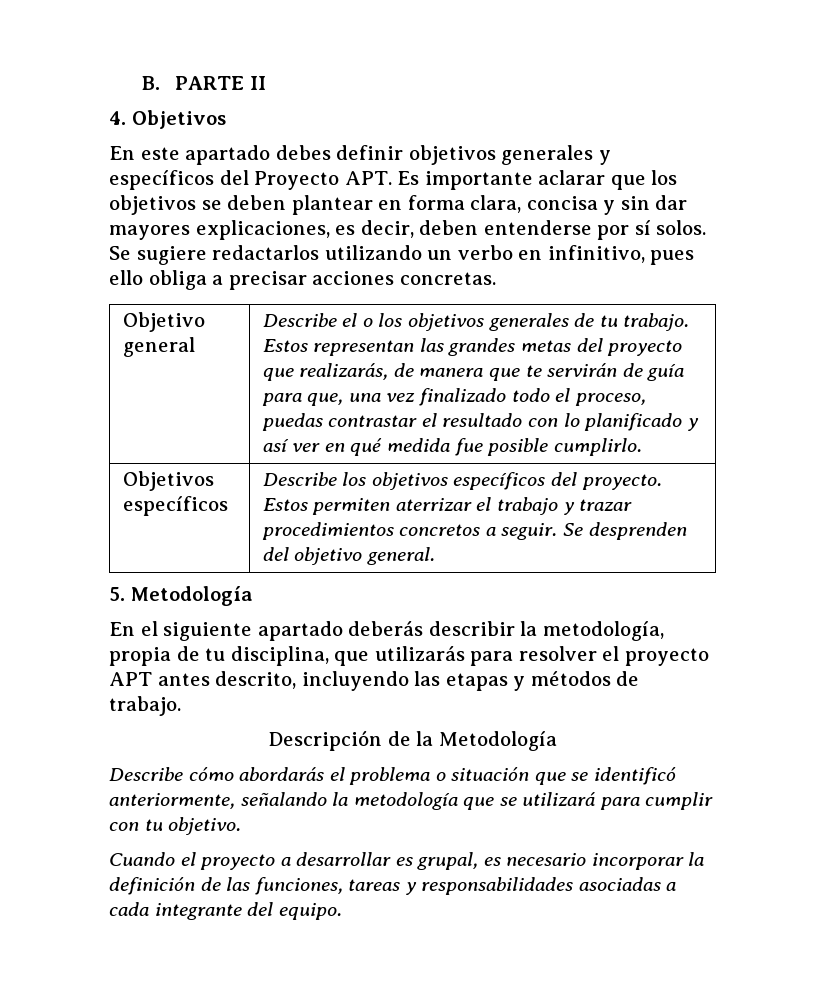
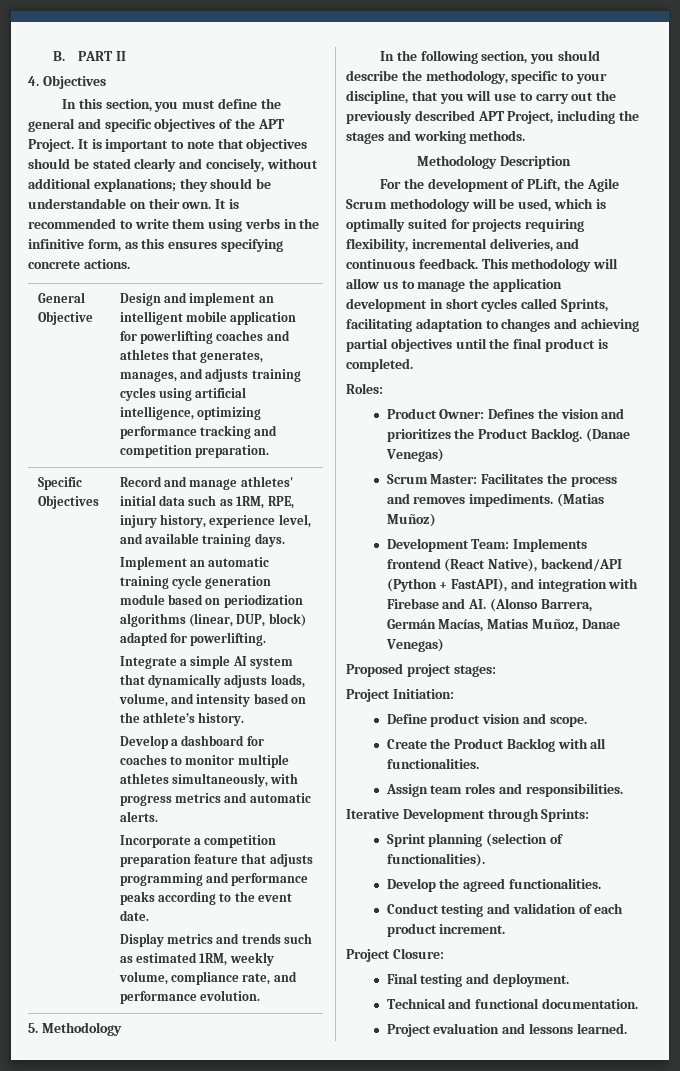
- B. PARTE II
+ B. PART II
- 4. Objetivos
- En este apartado debes definir objetivos generales y específicos del Proyecto APT. Es importante aclarar que los objetivos se deben plantear en forma clara, concisa y sin dar mayores explicaciones, es decir, deben entenderse por sí solos. Se sugiere redactarlos utilizando un verbo en infinitivo, pues ello obliga a precisar acciones concretas.
- Objetivo general | Describe el o los objetivos generales de tu trabajo. Estos representan las grandes metas del proyecto que realizarás, de manera que te servirán de guía para que, una vez finalizado todo el proceso, puedas contrastar el resultado con lo planificado y así ver en qué medida fue posible cumplirlo.
- Objetivos específicos | Describe los objetivos específicos del proyecto. Estos permiten aterrizar el trabajo y trazar procedimientos concretos a seguir. Se desprenden del objetivo general.
- 5. Metodología
- En el siguiente apartado deberás describir la metodología, propia de tu disciplina, que utilizarás para resolver el proyecto APT antes descrito, incluyendo las etapas y métodos de trabajo.
- Descripción de la Metodología
- Describe cómo abordarás el problema o situación que se identificó anteriormente, señalando la metodología que se utilizará para cumplir con tu objetivo.
- Cuando el proyecto a desarrollar es grupal, es necesario incorporar la definición de las funciones, tareas y responsabilidades asociadas a cada integrante del equipo.
+ 4. Objectives
+ In this section, you must define the general and specific objectives of the APT Project. It is important to note that objectives should be stated clearly and concisely, without additional explanations; they should be understandable on their own. It is recommended to write them using verbs in the infinitive form, as this ensures specifying concrete actions.
+ General Objective | Design and implement an intelligent mobile application for powerlifting coaches and athletes that generates, manages, and adjusts training cycles using artificial intelligence, optimizing performance tracking and competition preparation.
+ Specific Objectives | Record and manage athletes' initial data such as 1RM, RPE, injury history, experience level, and available training days.
+ Implement an automatic training cycle generation module based on periodization algorithms (linear, DUP, block) adapted for powerlifting.
+ Integrate a simple AI system that dynamically adjusts loads, volume, and intensity based on the athlete’s history.
+ Develop a dashboard for coaches to monitor multiple athletes simultaneously, with progress metrics and automatic alerts.
+ Incorporate a competition preparation feature that adjusts programming and performance peaks according to the event date.
+ Display metrics and trends such as estimated 1RM, weekly volume, compliance rate, and performance evolution.
+ 5. Methodology
+ In the following section, you should describe the methodology, specific to your discipline, that you will use to carry out the previously described APT Project, including the stages and working methods.
+ Methodology Description
+ For the development of PLift, the Agile Scrum methodology will be used, which is optimally suited for projects requiring flexibility, incremental deliveries, and continuous feedback. This methodology will allow us to manage the application development in short cycles called Sprints, facilitating adaptation to changes and achieving partial objectives until the final product is completed.
+ Roles:
+ Product Owner: Defines the vision and prioritizes the Product Backlog. (Danae Venegas)
+ Scrum Master: Facilitates the process and removes impediments. (Matias Muñoz)
+ Development Team: Implements frontend (React Native), backend/API (Python + FastAPI), and integration with Firebase and AI. (Alonso Barrera, Germán Macías, Matias Muñoz, Danae Venegas)
+ Proposed project stages:
+ Project Initiation:
+ Define product vision and scope.
+ Create the Product Backlog with all functionalities.
+ Assign team roles and responsibilities.
+ Iterative Development through Sprints:
+ Sprint planning (selection of functionalities).
+ Develop the agreed functionalities.
+ Conduct testing and validation of each product increment.
+ Project Closure:
+ Final testing and deployment.
+ Technical and functional documentation.
+ Project evaluation and lessons learned.

